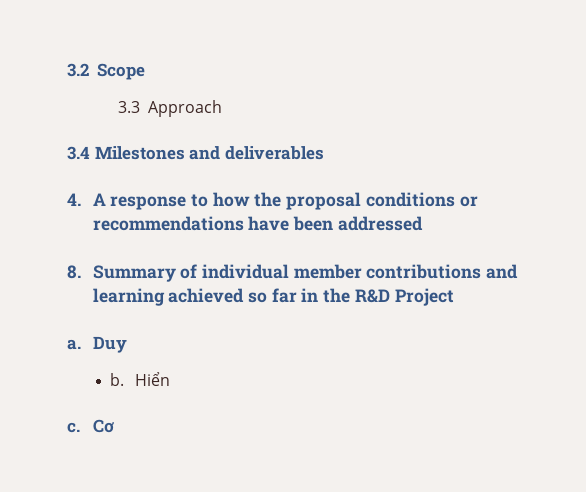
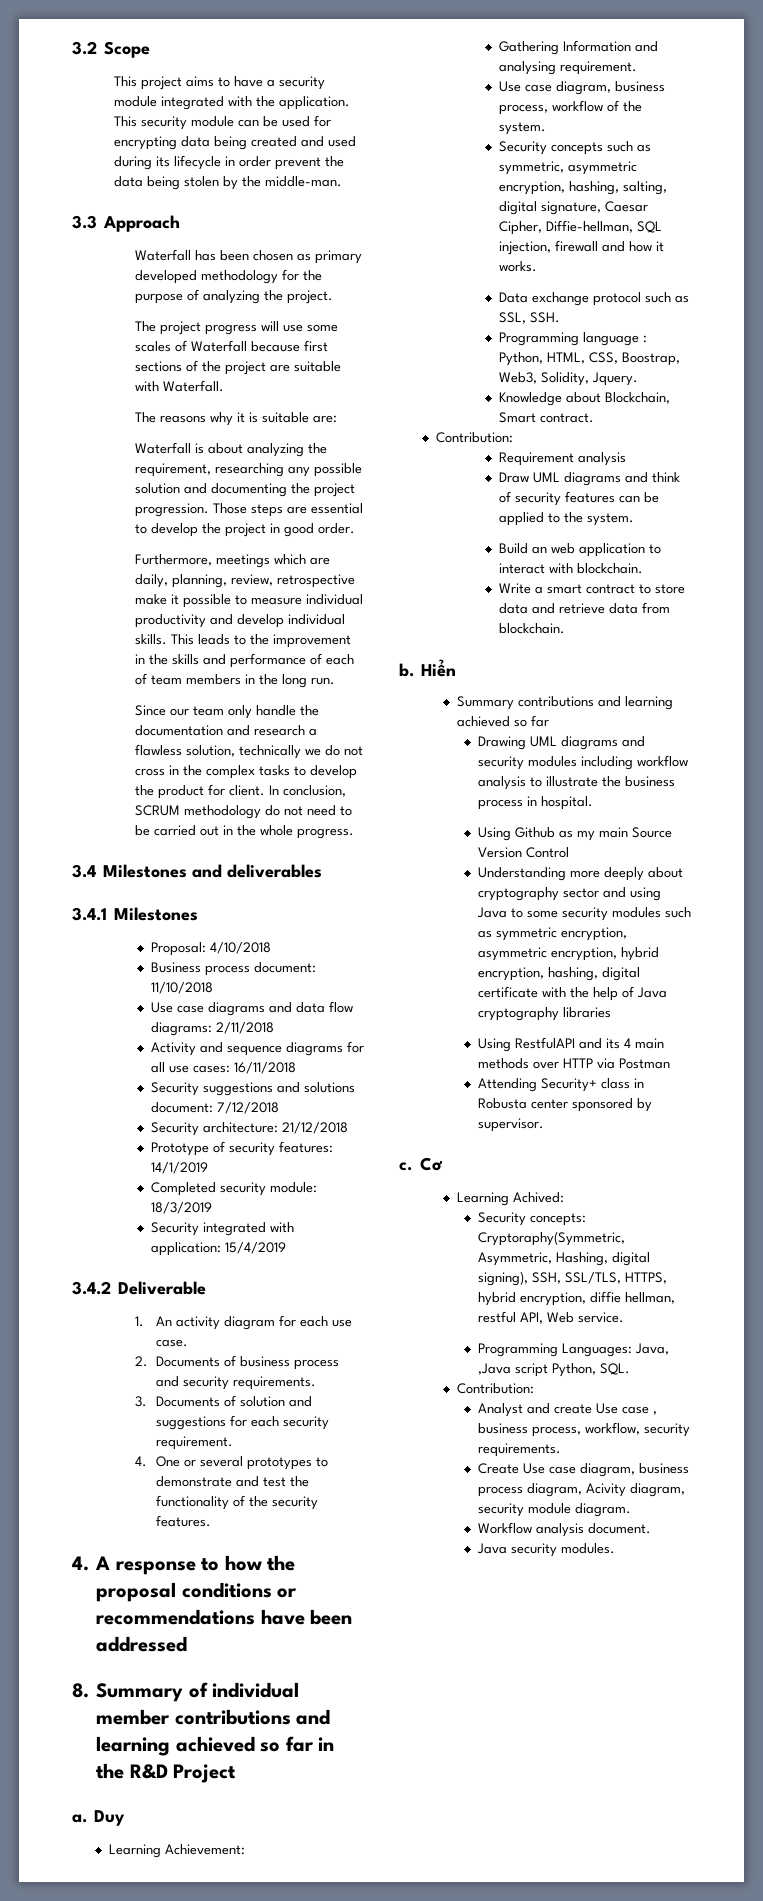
+ This project aims to have a security module integrated with the application. This security module can be used for encrypting data being created and used during its lifecycle in order prevent the data being stolen by the middle-man.
  3.3 Approach
+ Waterfall has been chosen as primary developed methodology for the purpose of analyzing the project.
+ The project progress will use some scales of Waterfall because first sections of the project are suitable with Waterfall.
+ The reasons why it is suitable are:
+ Waterfall is about analyzing the requirement, researching any possible solution and documenting the project progression. Those steps are essential to develop the project in good order.
+ Furthermore, meetings which are daily, planning, review, retrospective make it possible to measure individual productivity and develop individual skills. This leads to the improvement in the skills and performance of each of team members in the long run.
+ Since our team only handle the documentation and research a flawless solution, technically we do not cross in the complex tasks to develop the product for client. In conclusion, SCRUM methodology do not need to be carried out in the whole progress.
  3.4 Milestones and deliverables
+ 3.4.1 Milestones
+ Proposal: 4/10/2018
+ Business process document: 11/10/2018
+ Use case diagrams and data flow diagrams: 2/11/2018
+ Activity and sequence diagrams for all use cases: 16/11/2018
+ Security suggestions and solutions document: 7/12/2018
+ Security architecture: 21/12/2018
+ Prototype of security features: 14/1/2019
+ Completed security module: 18/3/2019
+ Security integrated with application: 15/4/2019
+ 3.4.2 Deliverable
+ 1. An activity diagram for each use case.
+ 2. Documents of business process and security requirements.
+ 3. Documents of solution and suggestions for each security requirement.
+ 4. One or several prototypes to demonstrate and test the functionality of the security features.
+ Learning Achievement:
+ Gathering Information and analysing requirement.
+ Use case diagram, business process, workflow of the system.
+ Security concepts such as symmetric, asymmetric encryption, hashing, salting, digital signature, Caesar Cipher, Diffie-hellman, SQL injection, firewall and how it works.
+ Data exchange protocol such as SSL, SSH.
+ Programming language : Python, HTML, CSS, Boostrap, Web3, Solidity, Jquery.
+ Knowledge about Blockchain, Smart contract.
+ Contribution:
+ Requirement analysis
+ Draw UML diagrams and think of security features can be applied to the system.
+ Build an web application to interact with blockchain.
+ Write a smart contract to store data and retrieve data from blockchain.
  b. Hiển
+ Summary contributions and learning achieved so far
+ Drawing UML diagrams and security modules including workflow analysis to illustrate the business process in hospital.
+ Using Github as my main Source Version Control
+ Understanding more deeply about cryptography sector and using Java to some security modules such as symmetric encryption, asymmetric encryption, hybrid encryption, hashing, digital certificate with the help of Java cryptography libraries
+ Using RestfulAPI and its 4 main methods over HTTP via Postman
+ Attending Security+ class in Robusta center sponsored by supervisor.
  c. Cơ
+ Learning Achived:
+ Security concepts: Cryptoraphy(Symmetric, Asymmetric, Hashing, digital signing), SSH, SSL/TLS, HTTPS, hybrid encryption, diffie hellman, restful API, Web service.
+ Programming Languages: Java, ,Java script Python, SQL.
+ Contribution:
+ Analyst and create Use case , business process, workflow, security requirements.
+ Create Use case diagram, business process diagram, Acivity diagram, security module diagram.
+ Workflow analysis document.
+ Java security modules.

